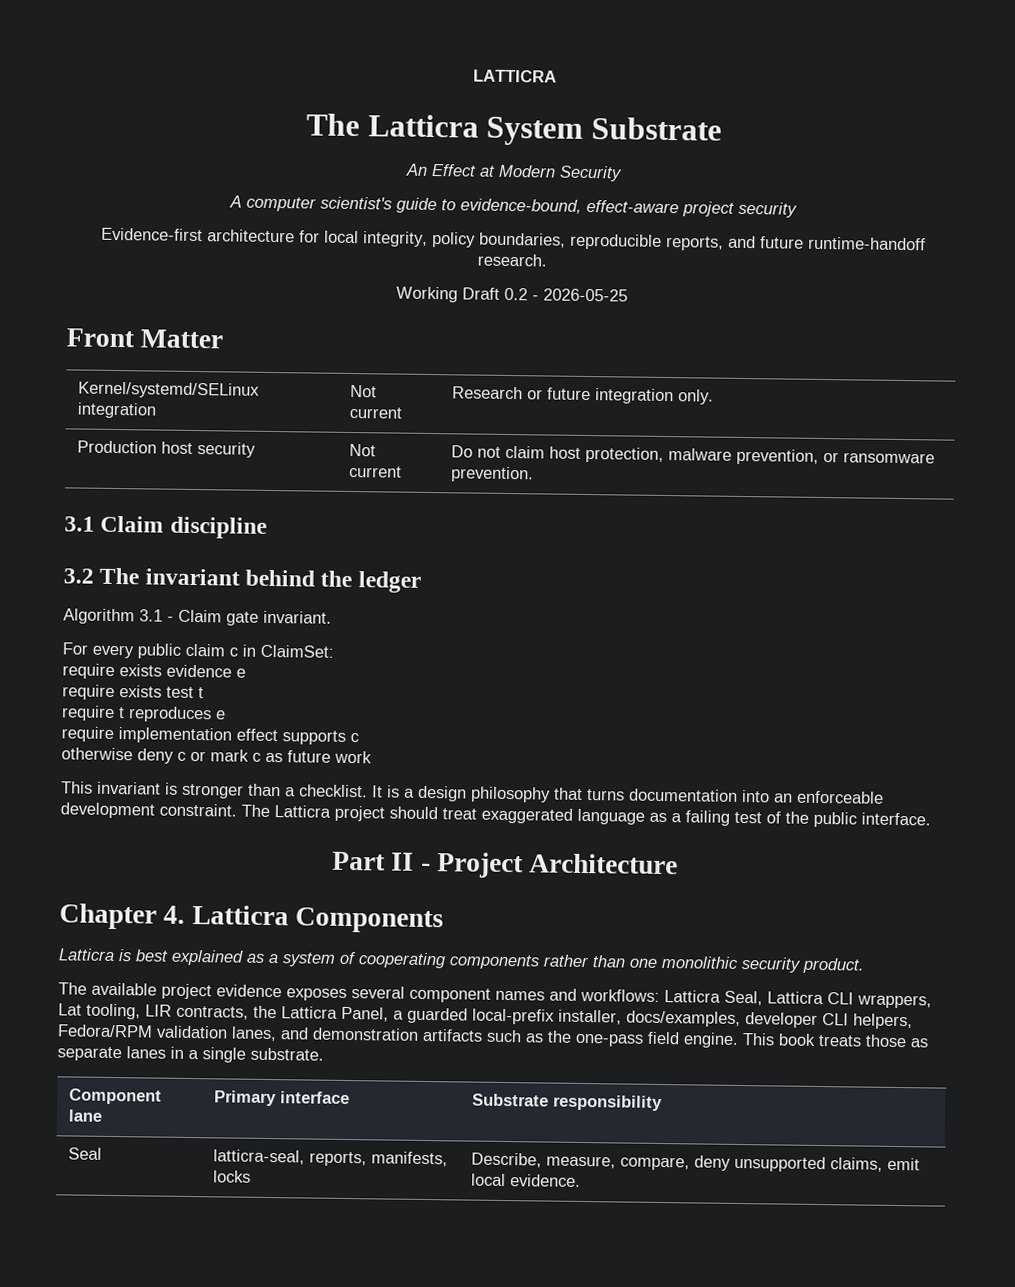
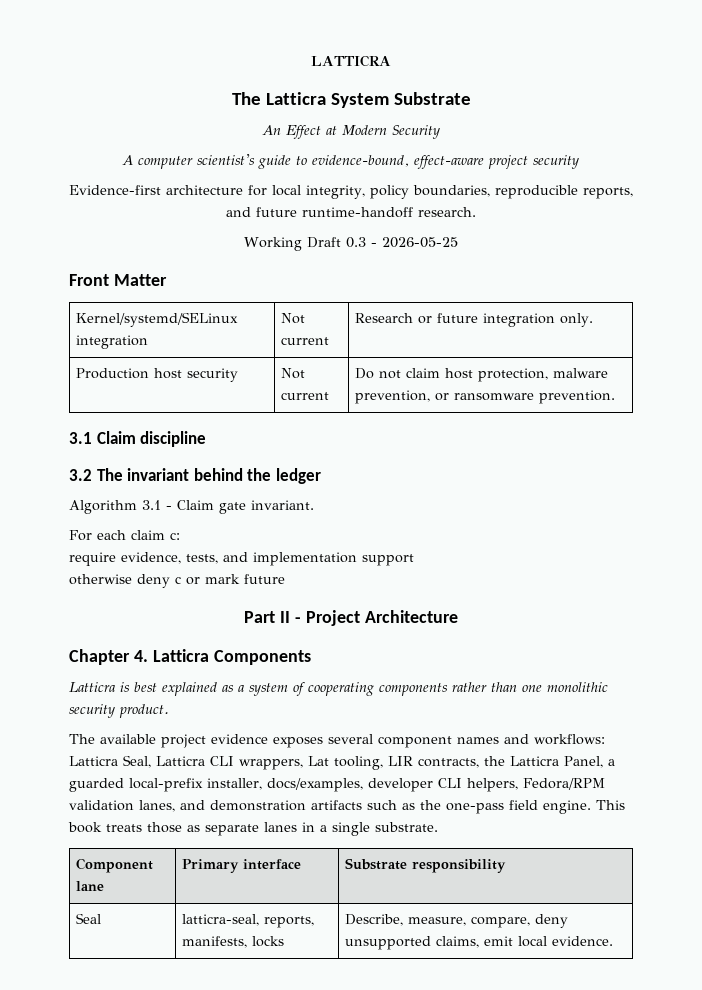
- Working Draft 0.2 - 2026-05-25
+ Working Draft 0.3 - 2026-05-25
- For every public claim c in ClaimSet:
- require exists evidence e
- require exists test t
- require t reproduces e
- require implementation effect supports c
+ For each claim c:
+ require evidence, tests, and implementation support
- otherwise deny c or mark c as future work
- This invariant is stronger than a checklist. It is a design philosophy that turns documentation into an enforceable development constraint. The Latticra project should treat exaggerated language as a failing test of the public interface.
+ otherwise deny c or mark future

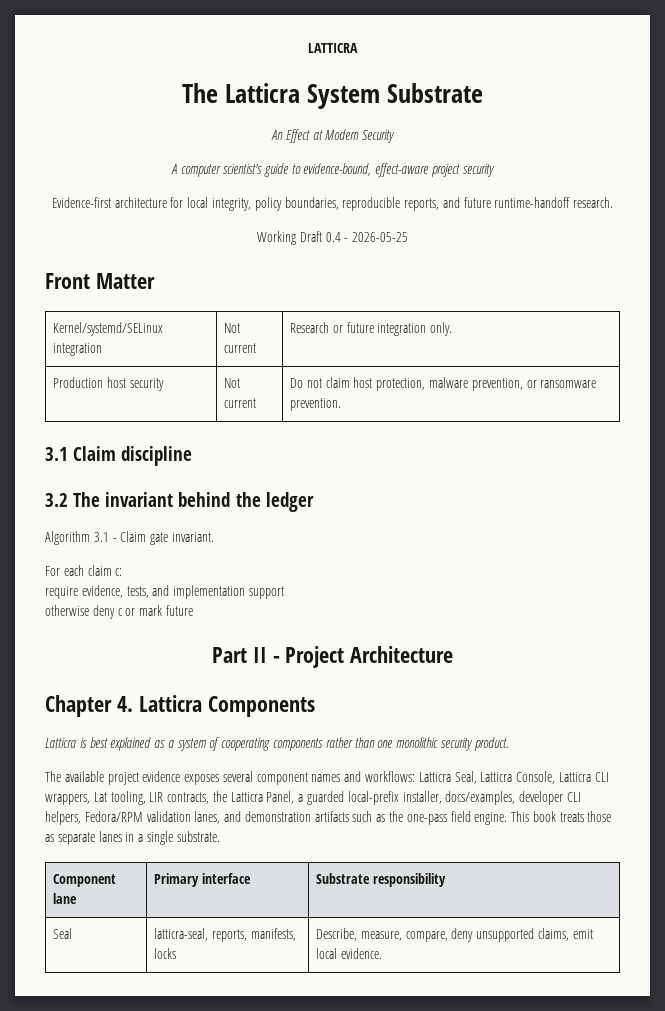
- Working Draft 0.3 - 2026-05-25
+ Working Draft 0.4 - 2026-05-25
- The available project evidence exposes several component names and workflows: Latticra Seal, Latticra CLI wrappers, Lat tooling, LIR contracts, the Latticra Panel, a guarded local-prefix installer, docs/examples, developer CLI helpers, Fedora/RPM validation lanes, and demonstration artifacts such as the one-pass field engine.
+ The available project evidence exposes several component names and workflows: Latticra Seal, Latticra Console, Latticra CLI wrappers, Lat tooling, LIR contracts, the Latticra Panel, a guarded local-prefix installer, docs/examples, developer CLI helpers, Fedora/RPM validation lanes, and demonstration artifacts such as the one-pass field engine.

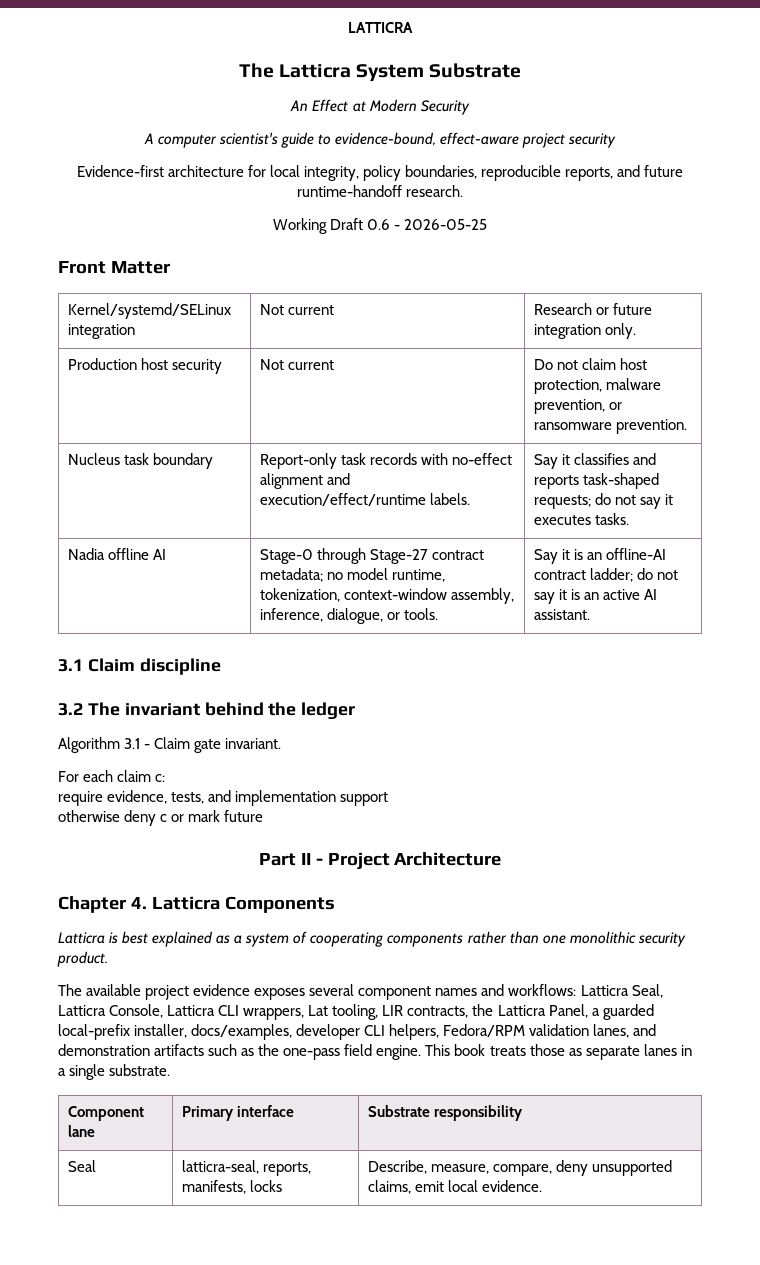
- Working Draft 0.4 - 2026-05-25
+ Working Draft 0.6 - 2026-05-25
+ Nucleus task boundary | Report-only task records with no-effect alignment and execution/effect/runtime labels. | Say it classifies and reports task-shaped requests; do not say it executes tasks.
+ Nadia offline AI | Stage-0 through Stage-27 contract metadata; no model runtime, tokenization, context-window assembly, inference, dialogue, or tools. | Say it is an offline-AI contract ladder; do not say it is an active AI assistant.

